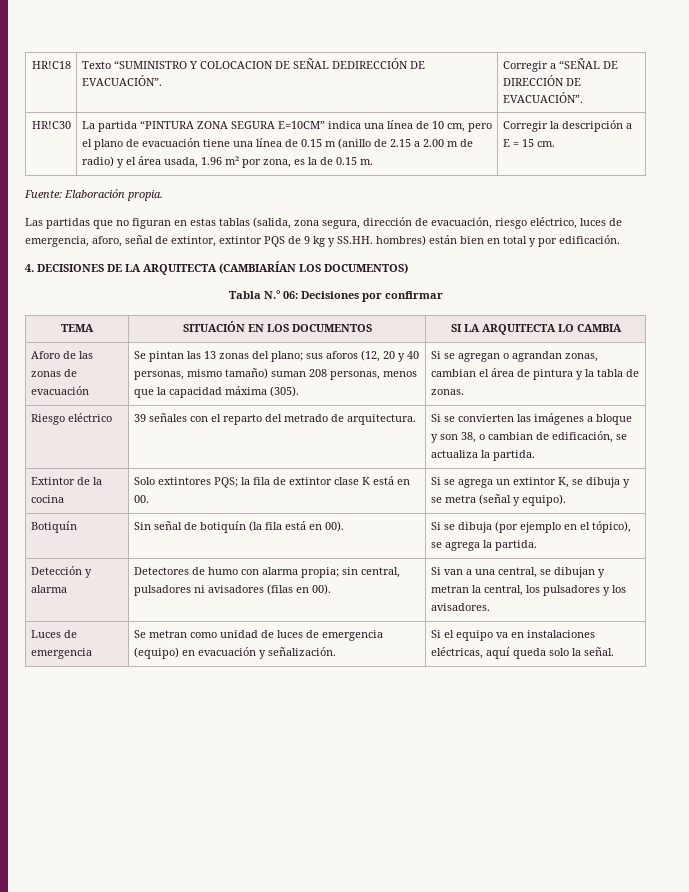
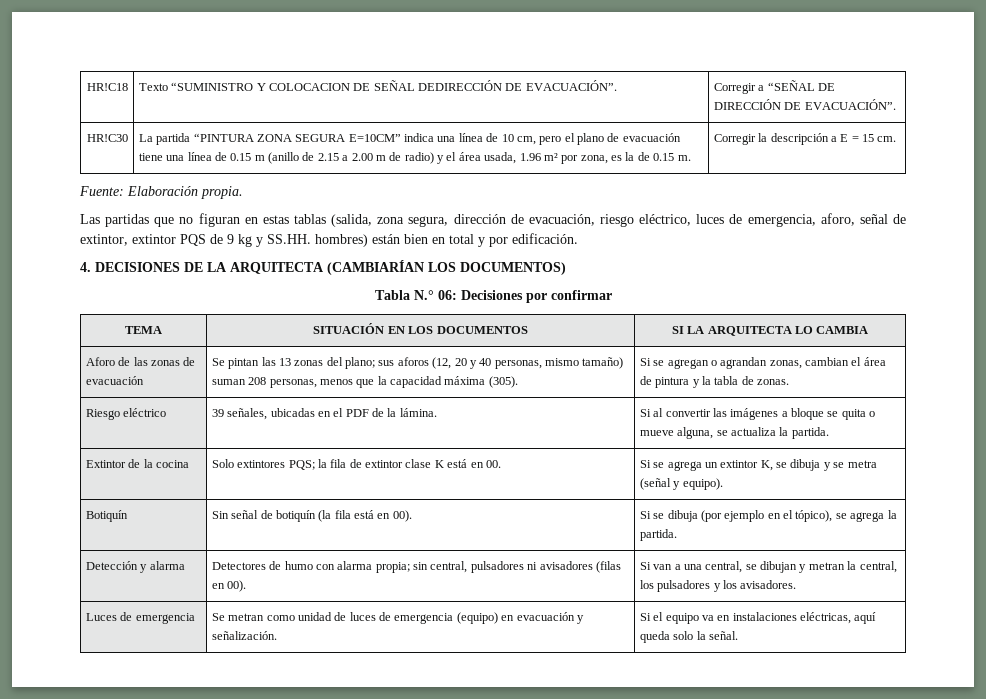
- Riesgo eléctrico | 39 señales con el reparto del metrado de arquitectura. | Si se convierten las imágenes a bloque y son 38, o cambian de edificación, se actualiza la partida.
+ Riesgo eléctrico | 39 señales, ubicadas en el PDF de la lámina. | Si al convertir las imágenes a bloque se quita o mueve alguna, se actualiza la partida.

